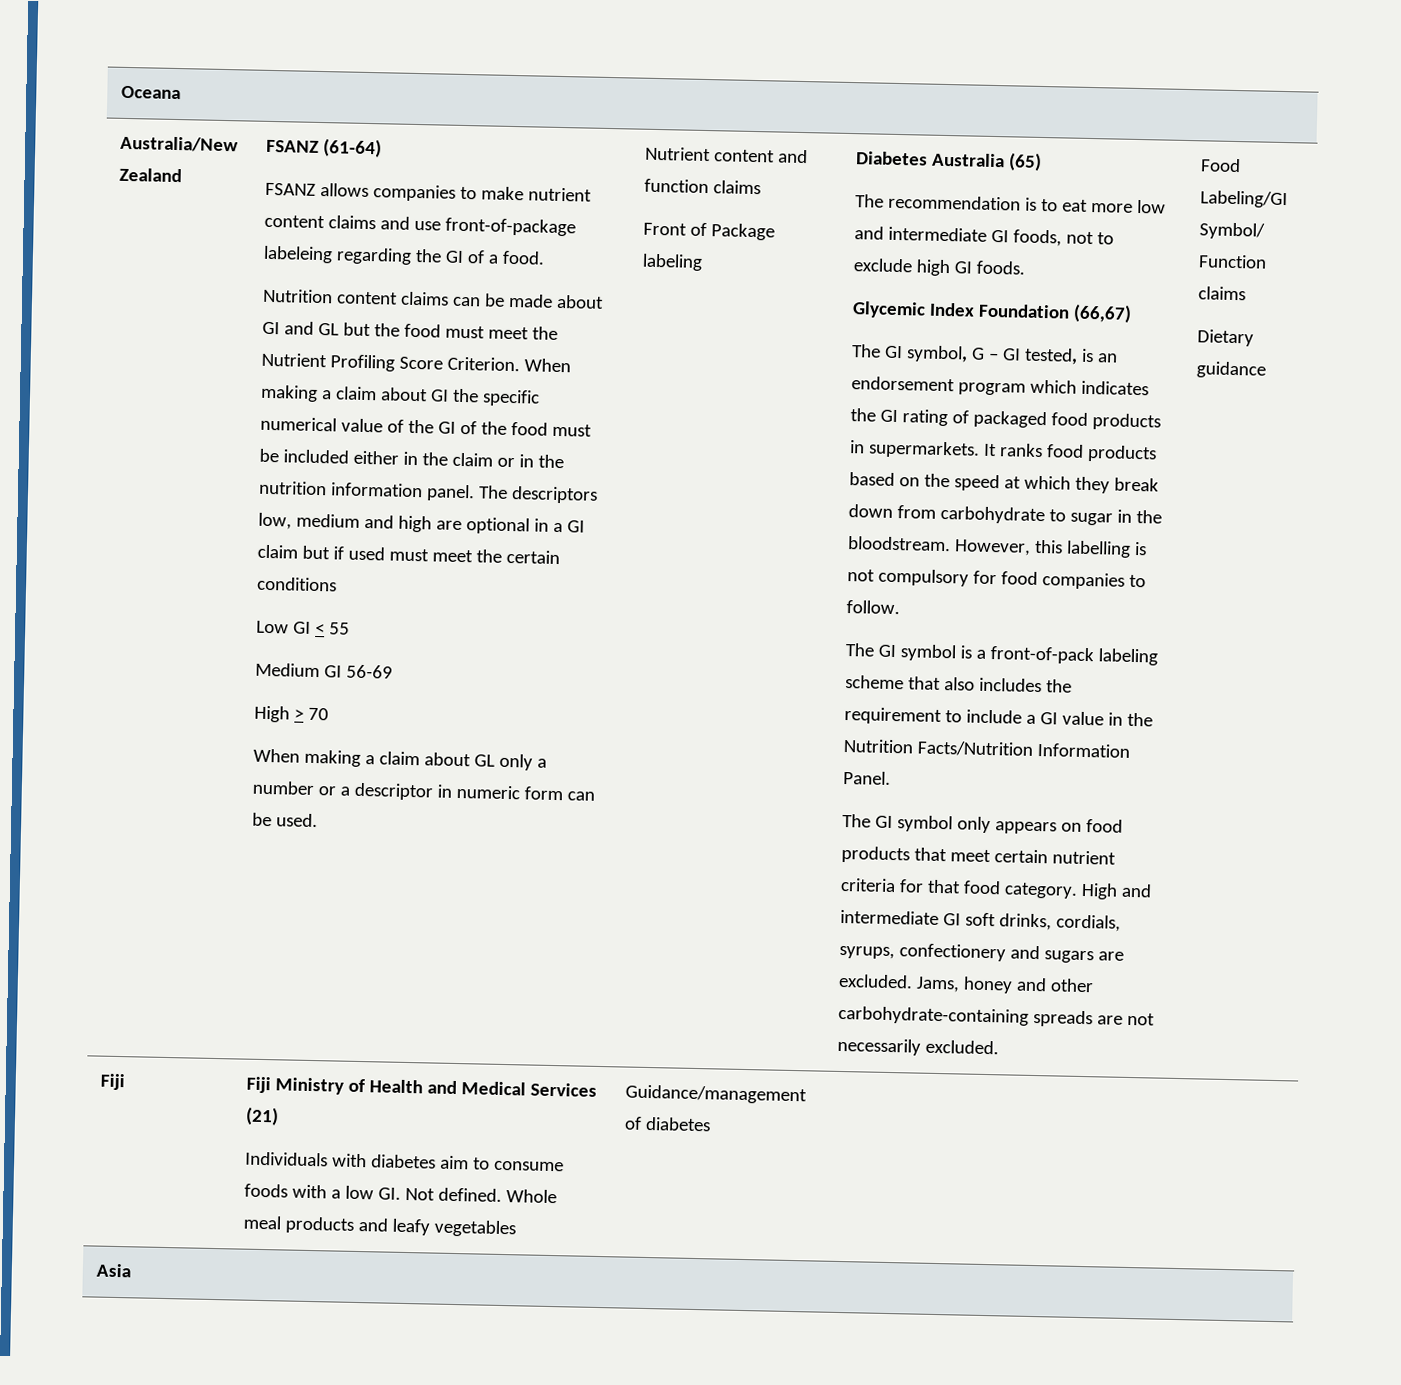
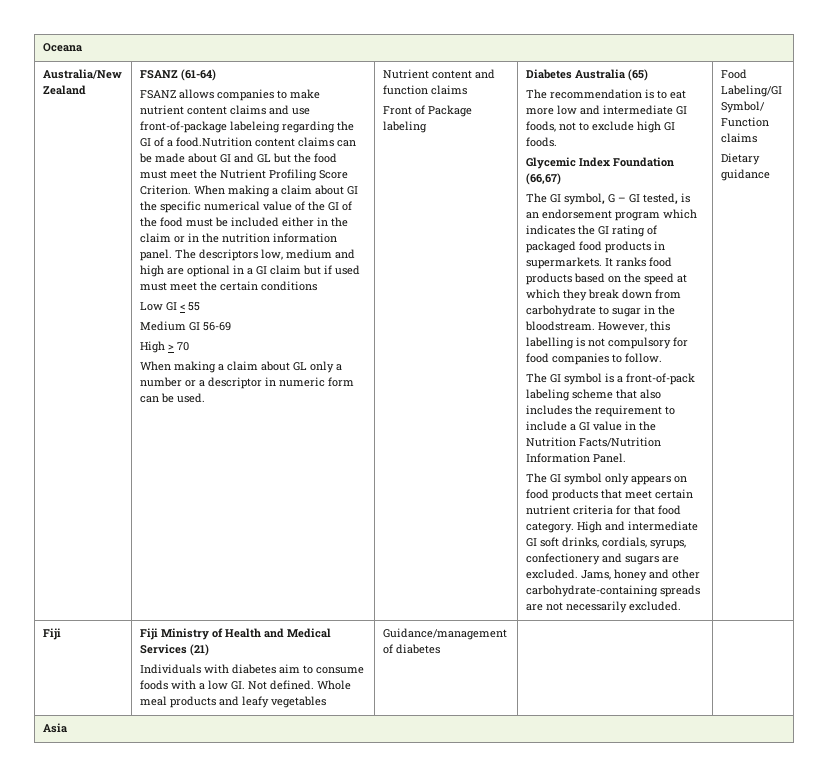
- FSANZ allows companies to make nutrient content claims and use front-of-package labeleing regarding the GI of a food.
- Nutrition content claims can be made about GI and GL but the food must meet the Nutrient Profiling Score Criterion.
+ FSANZ allows companies to make nutrient content claims and use front-of-package labeleing regarding the GI of a food.Nutrition content claims can be made about GI and GL but the food must meet the Nutrient Profiling Score Criterion.

